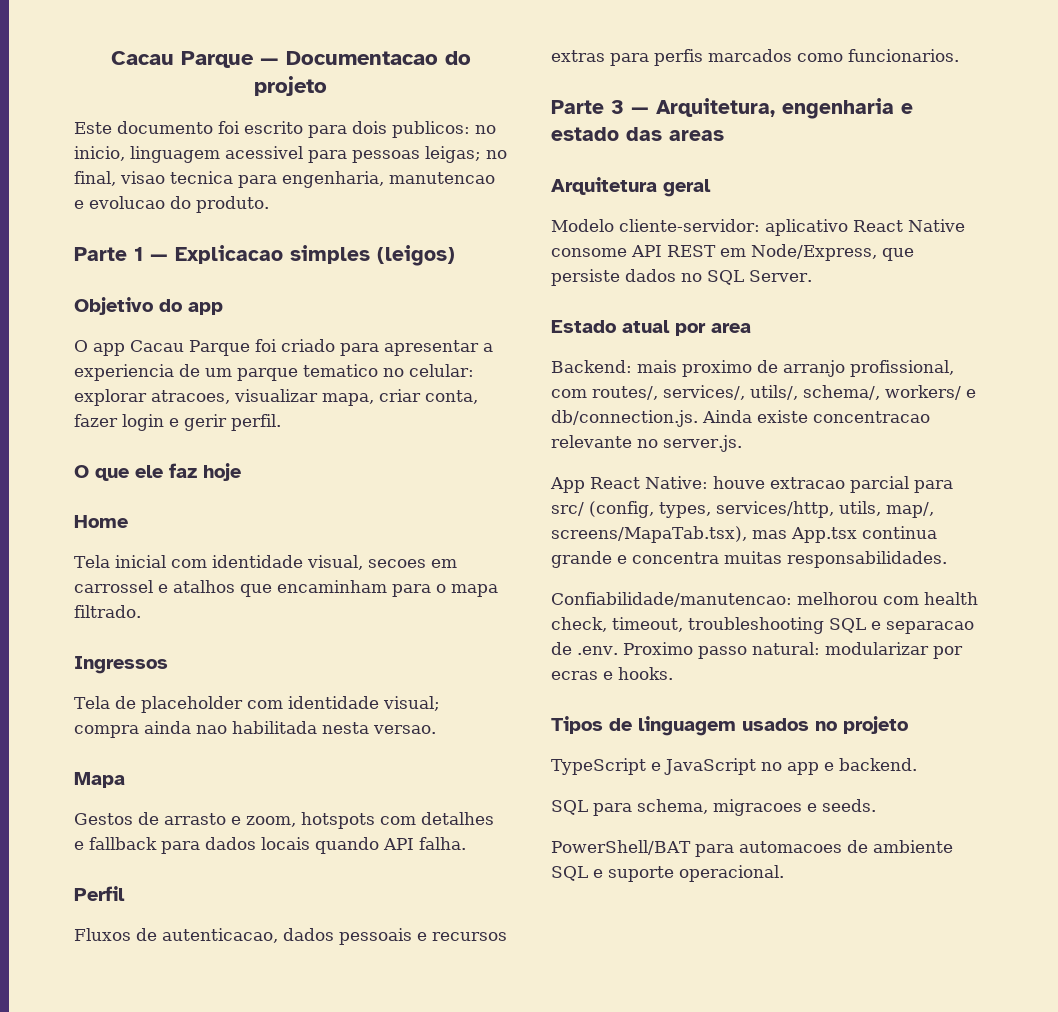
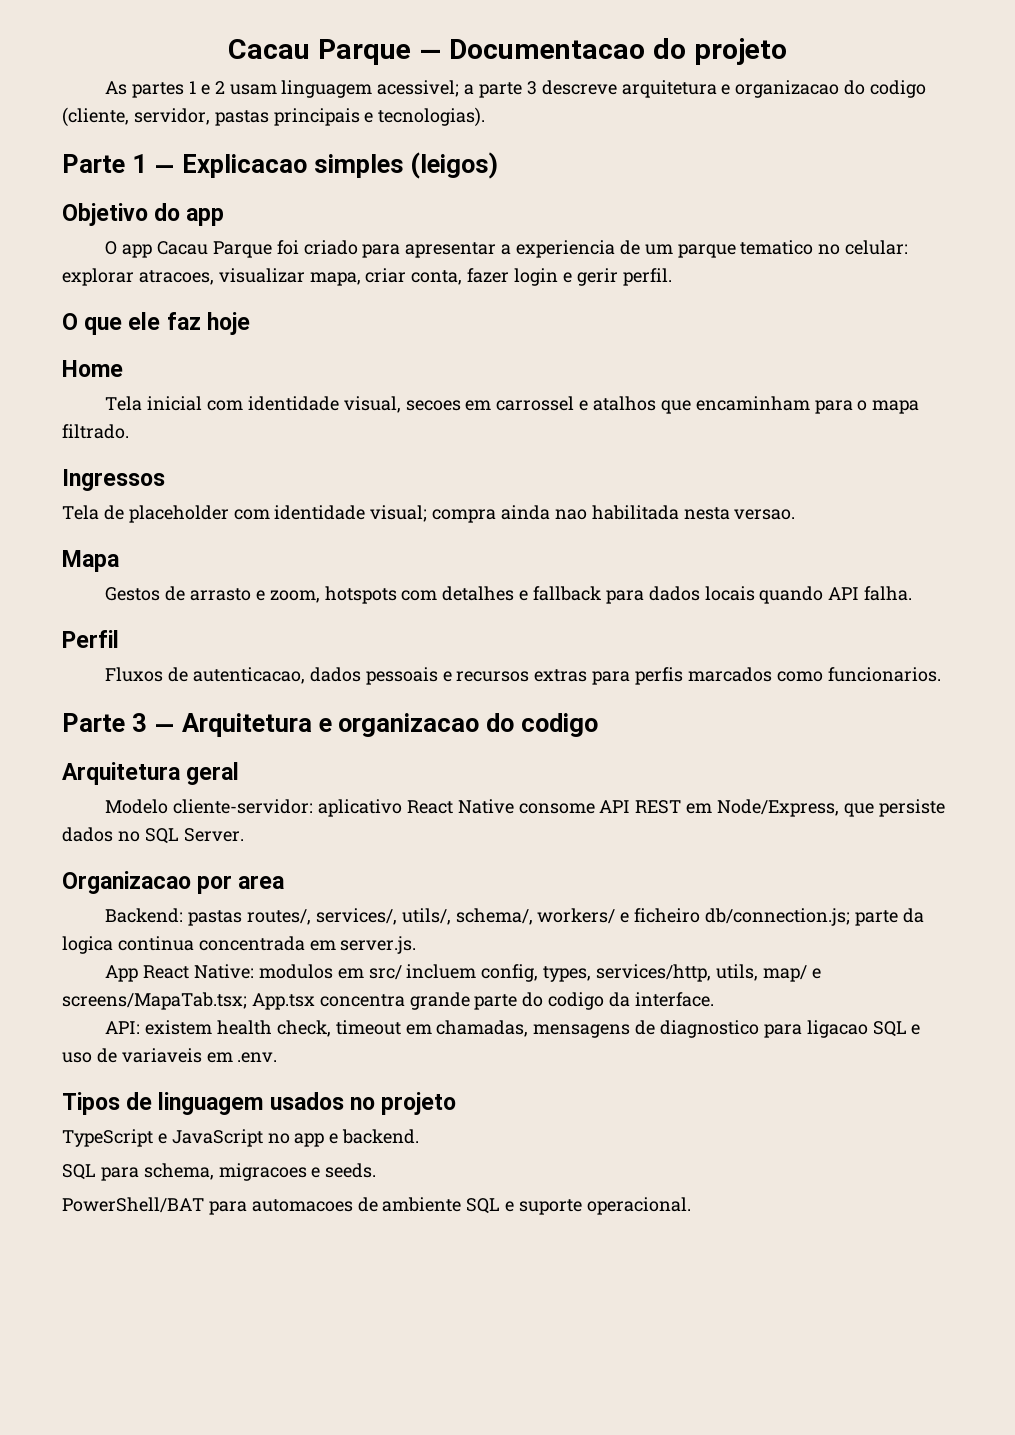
- Este documento foi escrito para dois publicos: no inicio, linguagem acessivel para pessoas leigas; no final, visao tecnica para engenharia, manutencao e evolucao do produto.
+ As partes 1 e 2 usam linguagem acessivel; a parte 3 descreve arquitetura e organizacao do codigo (cliente, servidor, pastas principais e tecnologias).
- Parte 3 — Arquitetura, engenharia e estado das areas
+ Parte 3 — Arquitetura e organizacao do codigo
- Estado atual por area
+ Organizacao por area
- Backend: mais proximo de arranjo profissional, com routes/, services/, utils/, schema/, workers/ e db/connection.js. Ainda existe concentracao relevante no server.js.
- App React Native: houve extracao parcial para src/ (config, types, services/http, utils, map/, screens/MapaTab.tsx), mas App.tsx continua grande e concentra muitas responsabilidades.
- Confiabilidade/manutencao: melhorou com health check, timeout, troubleshooting SQL e separacao de .env. Proximo passo natural: modularizar por ecras e hooks.
+ Backend: pastas routes/, services/, utils/, schema/, workers/ e ficheiro db/connection.js; parte da logica continua concentrada em server.js.
+ App React Native: modulos em src/ incluem config, types, services/http, utils, map/ e screens/MapaTab.tsx; App.tsx concentra grande parte do codigo da interface.
+ API: existem health check, timeout em chamadas, mensagens de diagnostico para ligacao SQL e uso de variaveis em .env.

